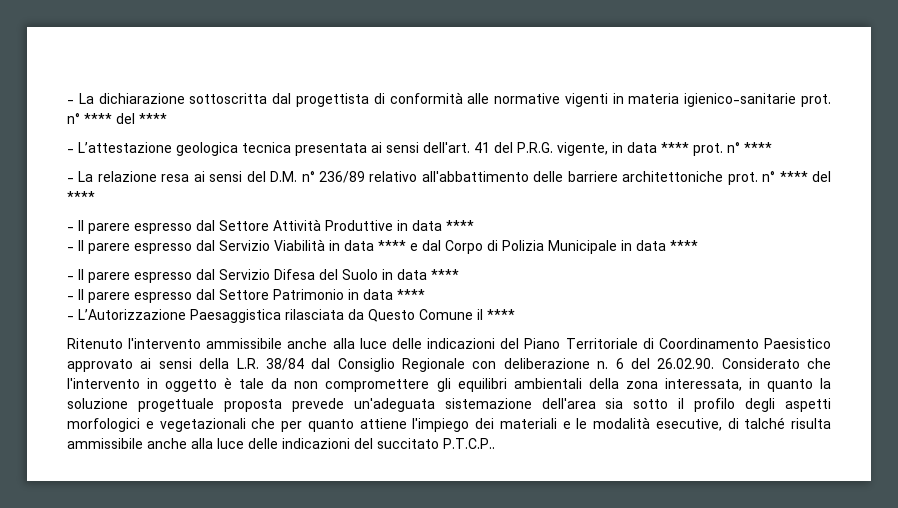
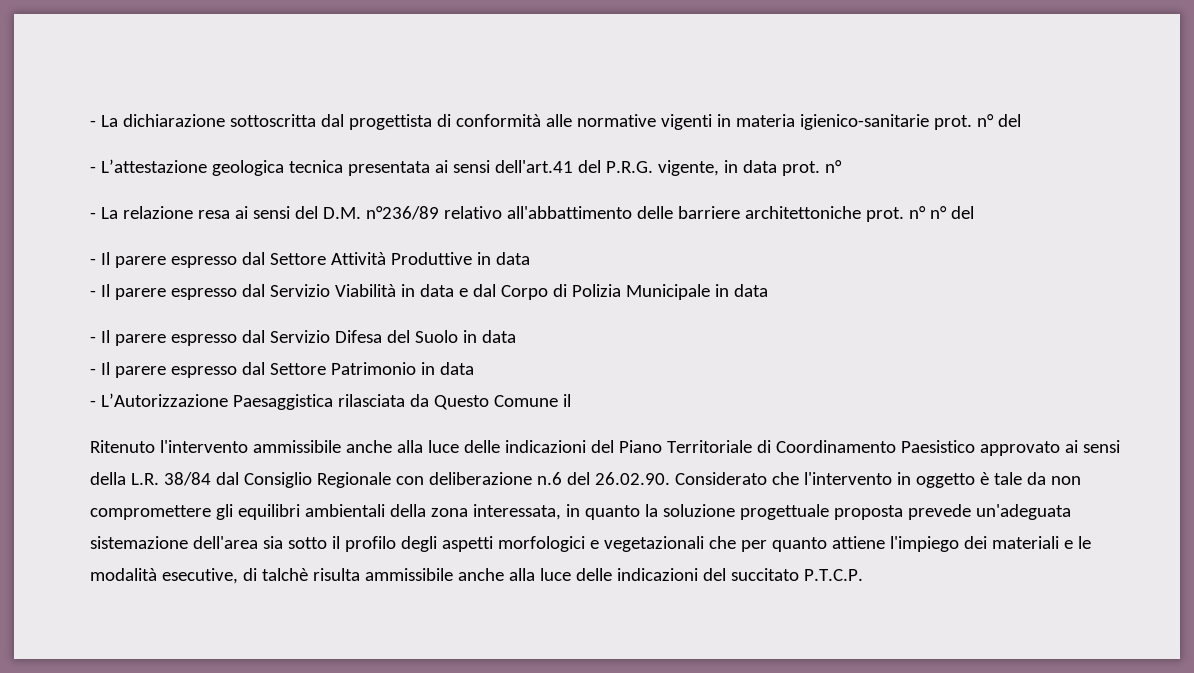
- - La dichiarazione sottoscritta dal progettista di conformità alle normative vigenti in materia igienico-sanitarie prot. n° **** del ****
+ - La dichiarazione sottoscritta dal progettista di conformità alle normative vigenti in materia igienico-sanitarie prot. n° del
- - L’attestazione geologica tecnica presentata ai sensi dell'art. 41 del P.R.G. vigente, in data **** prot. n° ****
+ - L’attestazione geologica tecnica presentata ai sensi dell'art.41 del P.R.G. vigente, in data prot. n°
- - La relazione resa ai sensi del D.M. n° 236/89 relativo all'abbattimento delle barriere architettoniche prot. n° **** del ****
+ - La relazione resa ai sensi del D.M. n°236/89 relativo all'abbattimento delle barriere architettoniche prot. n° n° del
- - Il parere espresso dal Settore Attività Produttive in data ****
+ - Il parere espresso dal Settore Attività Produttive in data
- - Il parere espresso dal Servizio Viabilità in data **** e dal Corpo di Polizia Municipale in data ****
+ - Il parere espresso dal Servizio Viabilità in data e dal Corpo di Polizia Municipale in data
- - Il parere espresso dal Servizio Difesa del Suolo in data ****
+ - Il parere espresso dal Servizio Difesa del Suolo in data
- - Il parere espresso dal Settore Patrimonio in data ****
+ - Il parere espresso dal Settore Patrimonio in data
- - L’Autorizzazione Paesaggistica rilasciata da Questo Comune il ****
+ - L’Autorizzazione Paesaggistica rilasciata da Questo Comune il
- Ritenuto l'intervento ammissibile anche alla luce delle indicazioni del Piano Territoriale di Coordinamento Paesistico approvato ai sensi della L.R. 38/84 dal Consiglio Regionale con deliberazione n. 6 del 26.02.90. Considerato che l'intervento in oggetto è tale da non compromettere gli equilibri ambientali della zona interessata, in quanto la soluzione progettuale proposta prevede un'adeguata sistemazione dell'area sia sotto il profilo degli aspetti morfologici e vegetazionali che per quanto attiene l'impiego dei materiali e le modalità esecutive, di talché risulta ammissibile anche alla luce delle indicazioni del succitato P.T.C.P..
+ Ritenuto l'intervento ammissibile anche alla luce delle indicazioni del Piano Territoriale di Coordinamento Paesistico approvato ai sensi della L.R. 38/84 dal Consiglio Regionale con deliberazione n.6 del 26.02.90. Considerato che l'intervento in oggetto è tale da non compromettere gli equilibri ambientali della zona interessata, in quanto la soluzione progettuale proposta prevede un'adeguata sistemazione dell'area sia sotto il profilo degli aspetti morfologici e vegetazionali che per quanto attiene l'impiego dei materiali e le modalità esecutive, di talchè risulta ammissibile anche alla luce delle indicazioni del succitato P.T.C.P.

